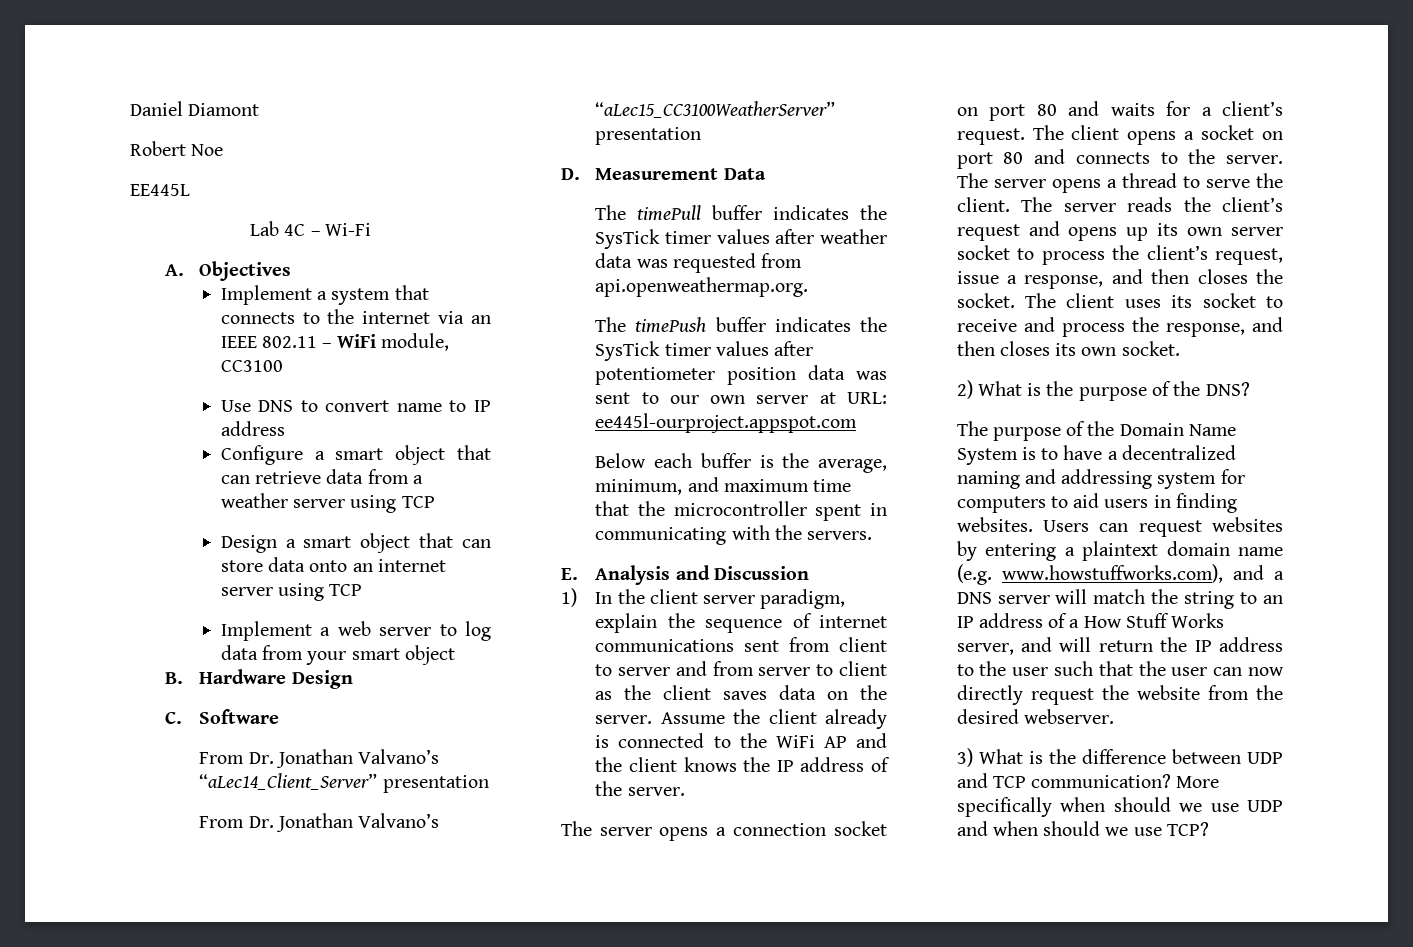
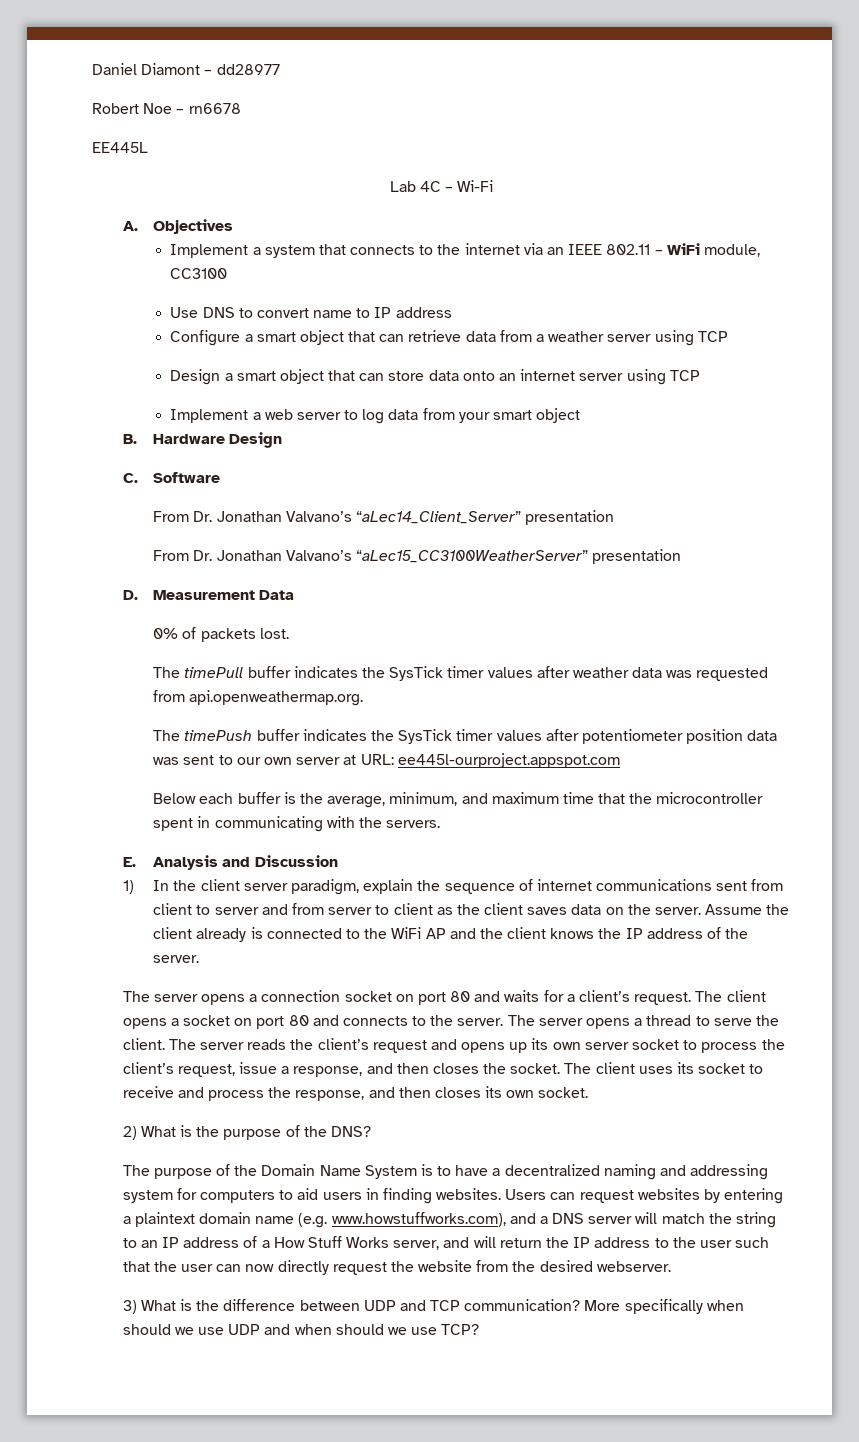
- Daniel Diamont
+ Daniel Diamont – dd28977
- Robert Noe
+ Robert Noe – rn6678
+ 0% of packets lost.

